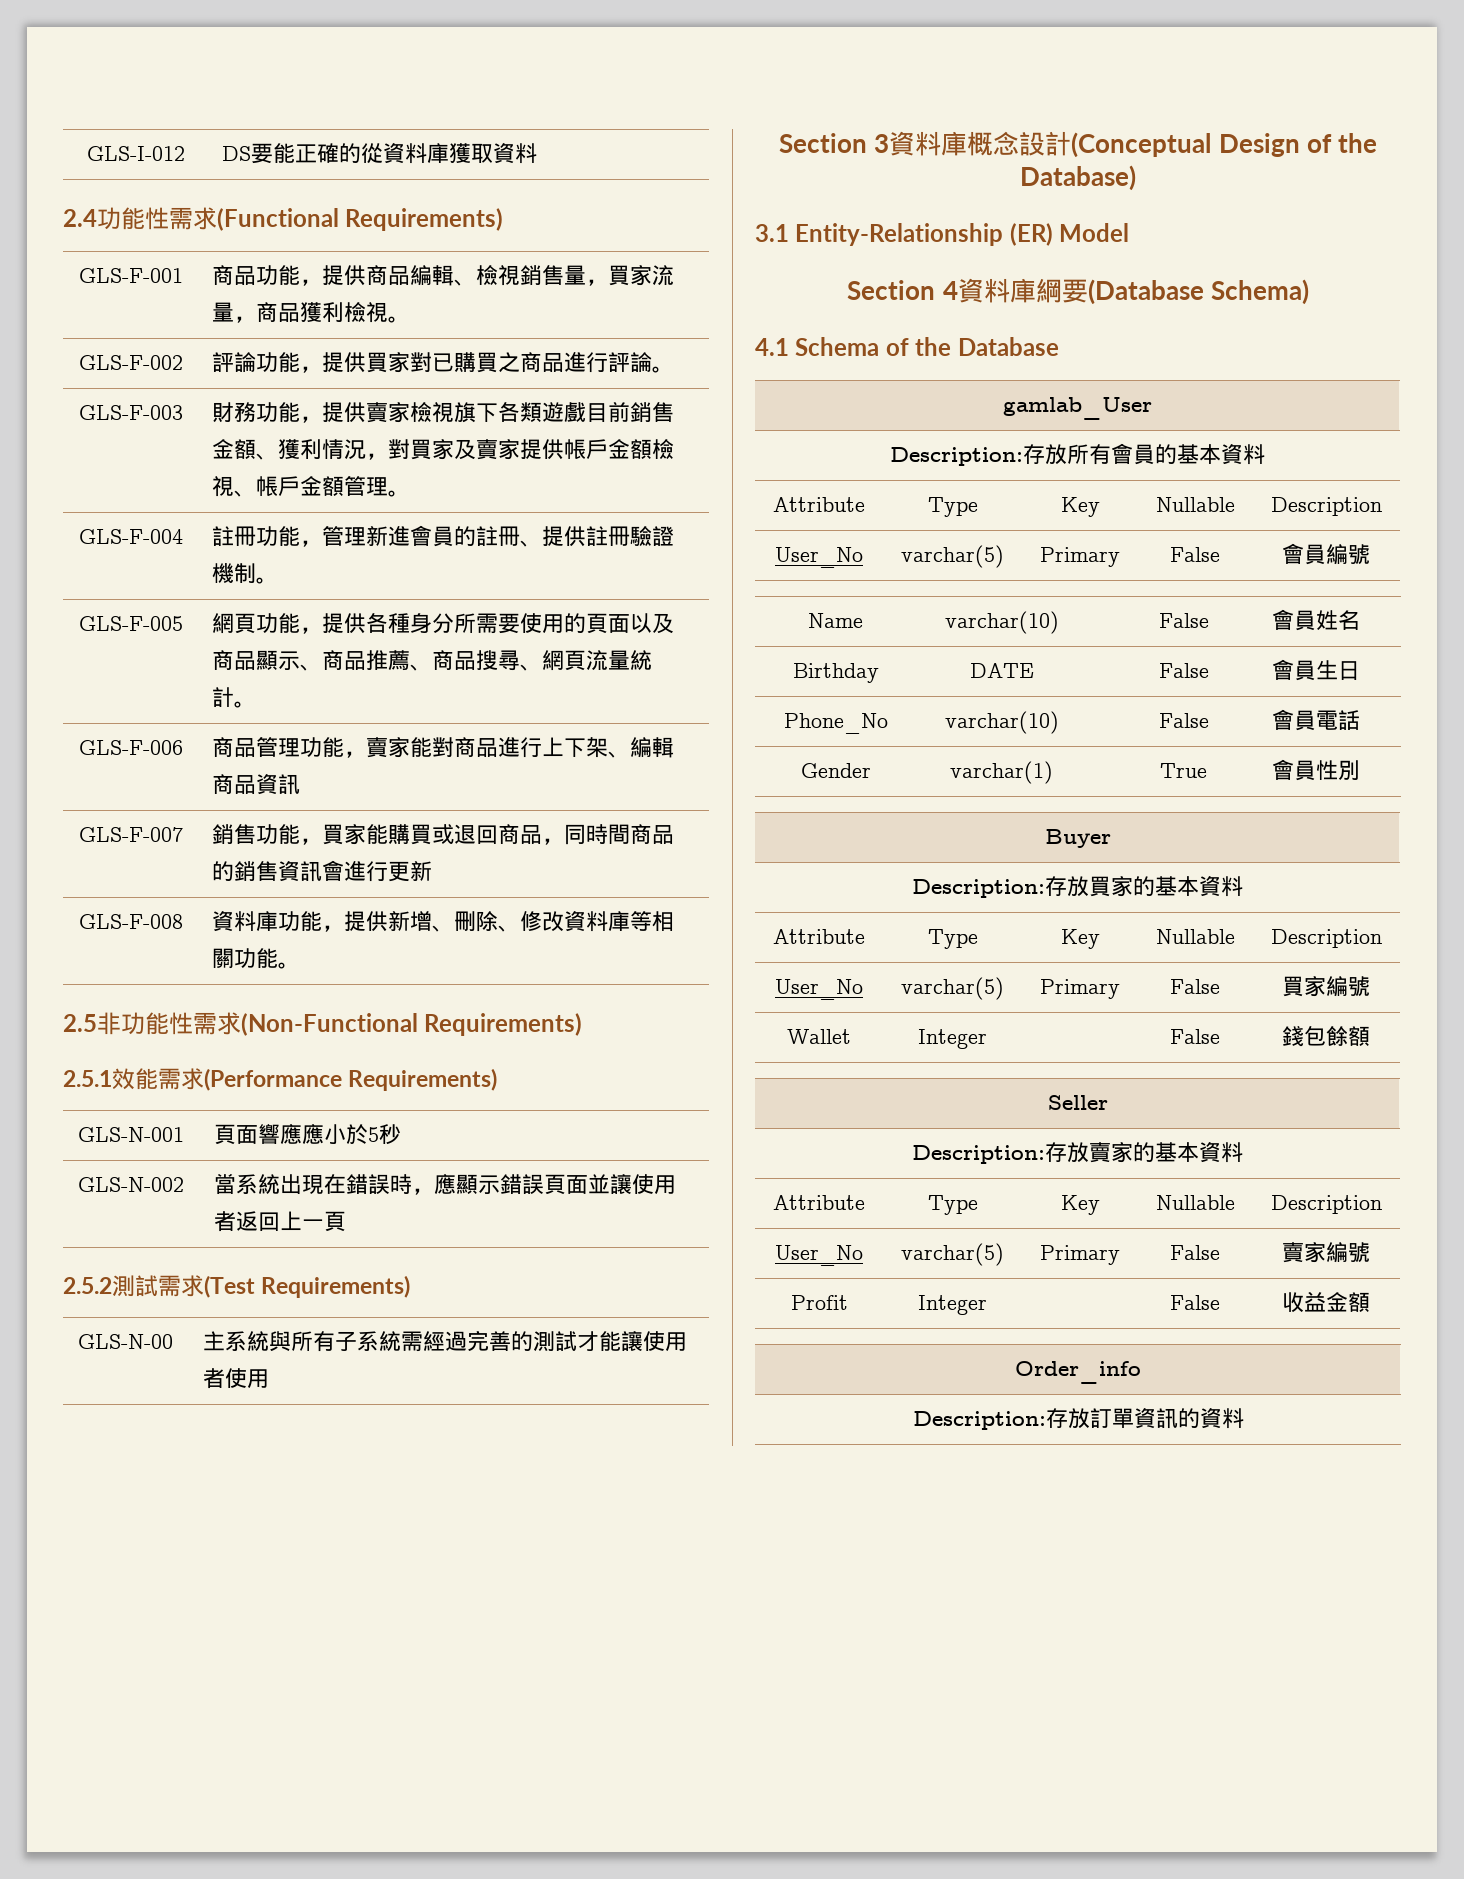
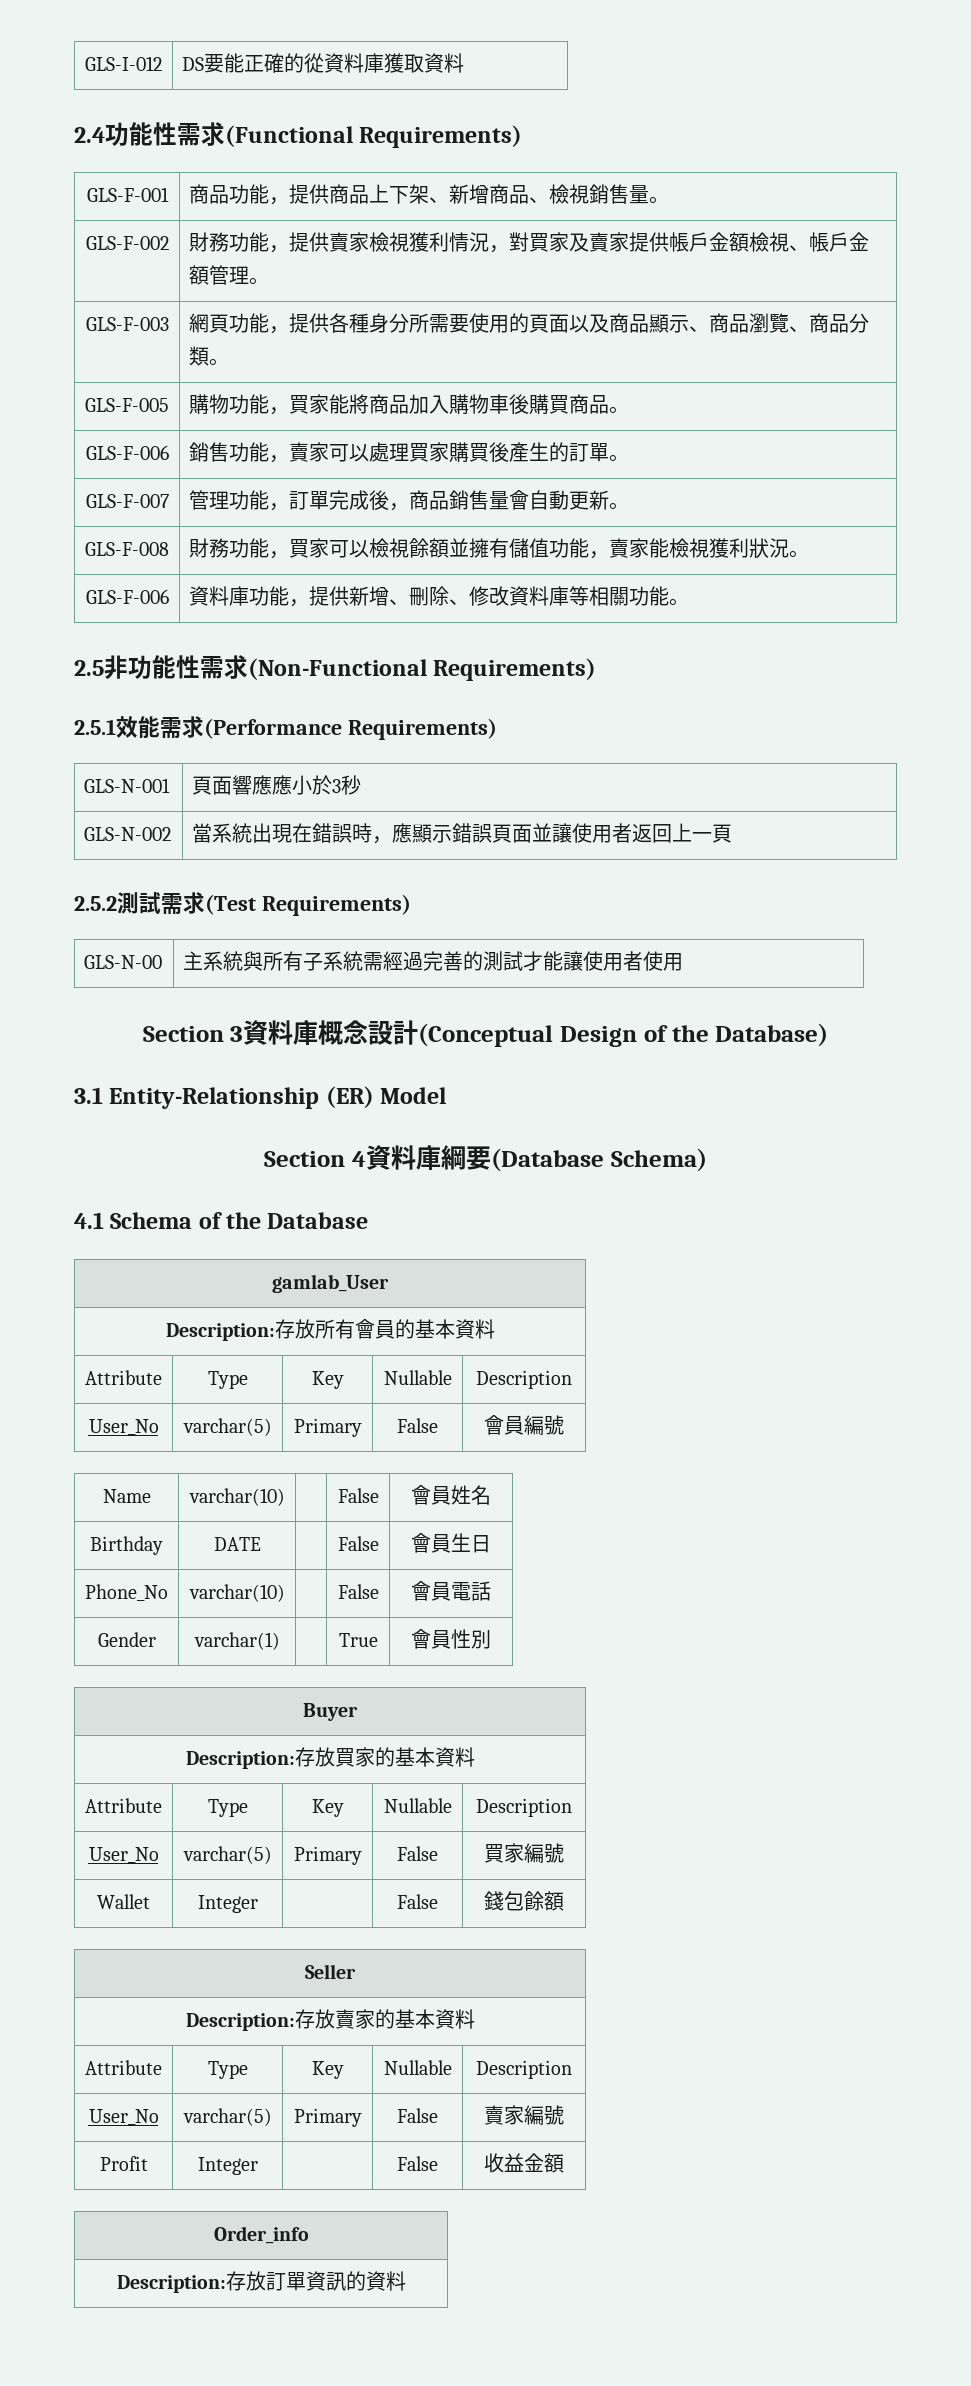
- GLS-F-001 | 商品功能，提供商品編輯、檢視銷售量，買家流量，商品獲利檢視。
- GLS-F-002 | 評論功能，提供買家對已購買之商品進行評論。
- GLS-F-003 | 財務功能，提供賣家檢視旗下各類遊戲目前銷售金額、獲利情況，對買家及賣家提供帳戶金額檢視、帳戶金額管理。
+ GLS-F-001 | 商品功能，提供商品上下架、新增商品、檢視銷售量。
+ GLS-F-002 | 財務功能，提供賣家檢視獲利情況，對買家及賣家提供帳戶金額檢視、帳戶金額管理。
- GLS-F-004 | 註冊功能，管理新進會員的註冊、提供註冊驗證機制。
- GLS-F-005 | 網頁功能，提供各種身分所需要使用的頁面以及商品顯示、商品推薦、商品搜尋、網頁流量統計。
- GLS-F-006 | 商品管理功能，賣家能對商品進行上下架、編輯商品資訊
- GLS-F-007 | 銷售功能，買家能購買或退回商品，同時間商品的銷售資訊會進行更新
- GLS-F-008 | 資料庫功能，提供新增、刪除、修改資料庫等相關功能。
+ GLS-F-003 | 網頁功能，提供各種身分所需要使用的頁面以及商品顯示、商品瀏覽、商品分類。
+ GLS-F-005 | 購物功能，買家能將商品加入購物車後購買商品。
+ GLS-F-006 | 銷售功能，賣家可以處理買家購買後產生的訂單。
+ GLS-F-007 | 管理功能，訂單完成後，商品銷售量會自動更新。
+ GLS-F-008 | 財務功能，買家可以檢視餘額並擁有儲值功能，賣家能檢視獲利狀況。
+ GLS-F-006 | 資料庫功能，提供新增、刪除、修改資料庫等相關功能。
- GLS-N-001 | 頁面響應應小於5秒
+ GLS-N-001 | 頁面響應應小於3秒

